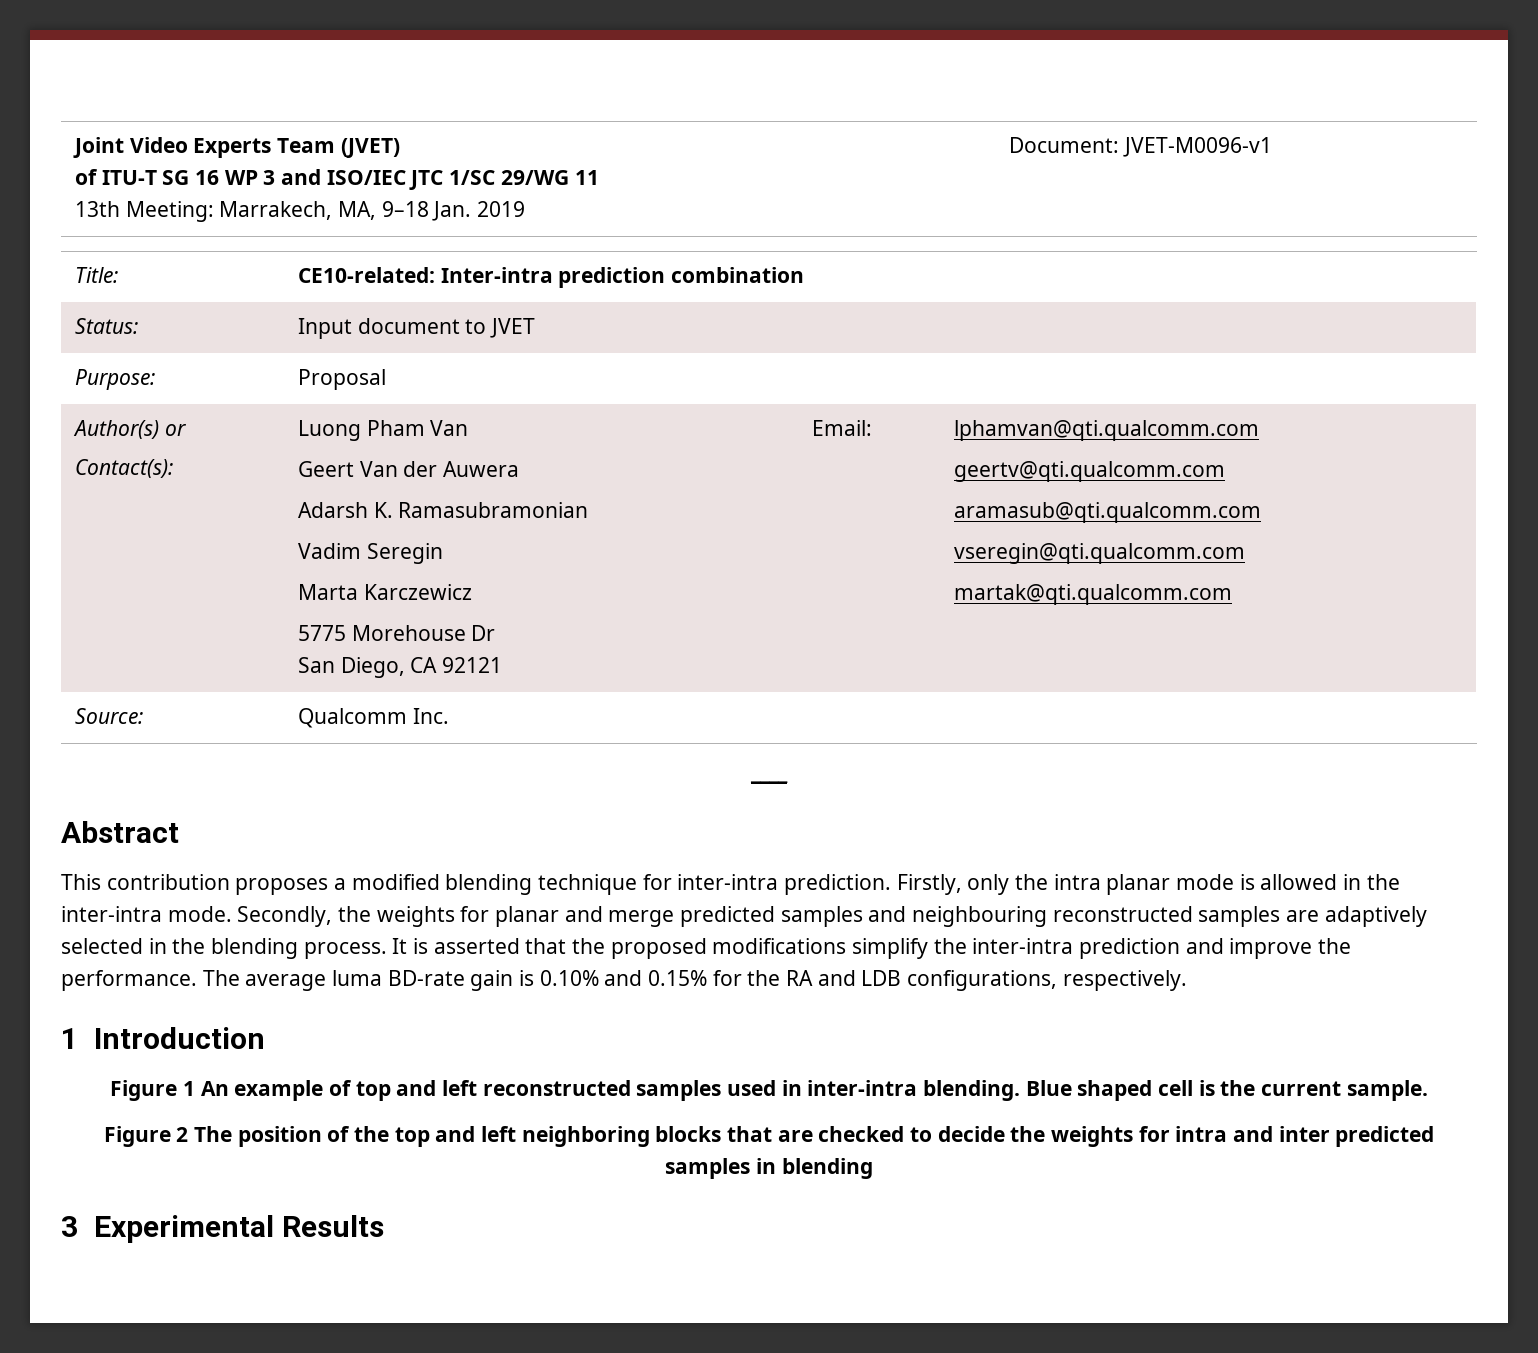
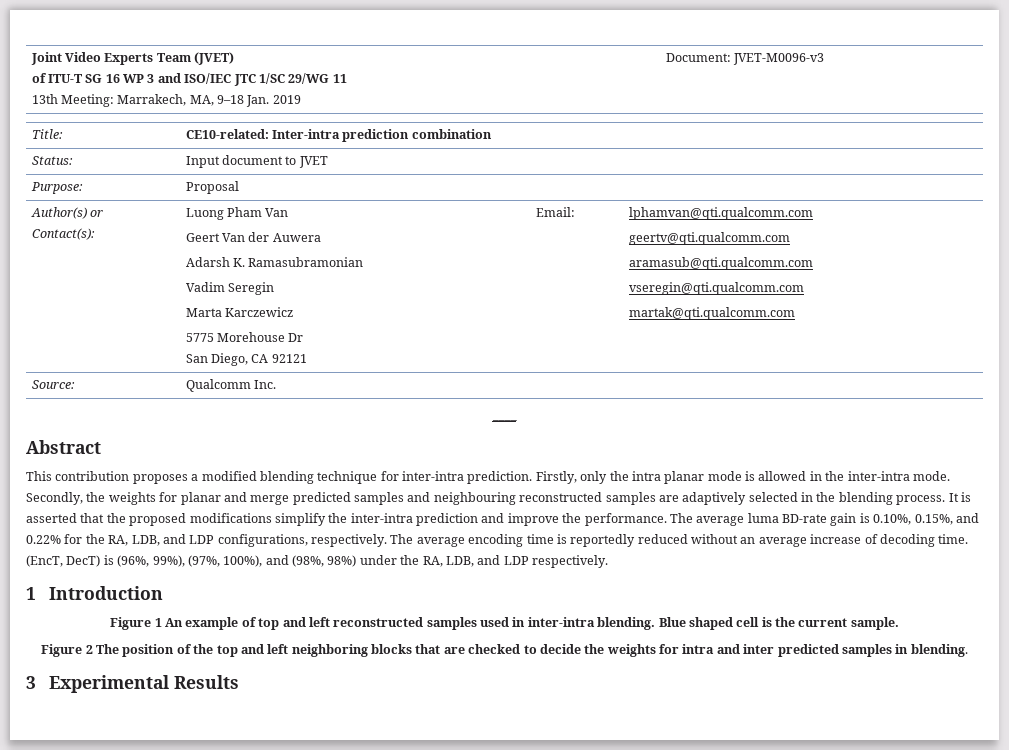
  Joint Video Experts Team (JVET)
  of ITU-T SG 16 WP 3 and ISO/IEC JTC 1/SC 29/WG 11
- 13th Meeting: Marrakech, MA, 9–18 Jan. 2019 | Document: JVET-M0096-v1
+ 13th Meeting: Marrakech, MA, 9–18 Jan. 2019 | Document: JVET-M0096-v3
- The average luma BD-rate gain is 0.10% and 0.15% for the RA and LDB configurations, respectively.
+ The average luma BD-rate gain is 0.10%, 0.15%, and 0.22% for the RA, LDB, and LDP configurations, respectively. The average encoding time is reportedly reduced without an average increase of decoding time. (EncT, DecT) is (96%, 99%), (97%, 100%), and (98%, 98%) under the RA, LDB, and LDP respectively.
- Figure 2 The position of the top and left neighboring blocks that are checked to decide the weights for intra and inter predicted samples in blending
+ Figure 2 The position of the top and left neighboring blocks that are checked to decide the weights for intra and inter predicted samples in blending.

